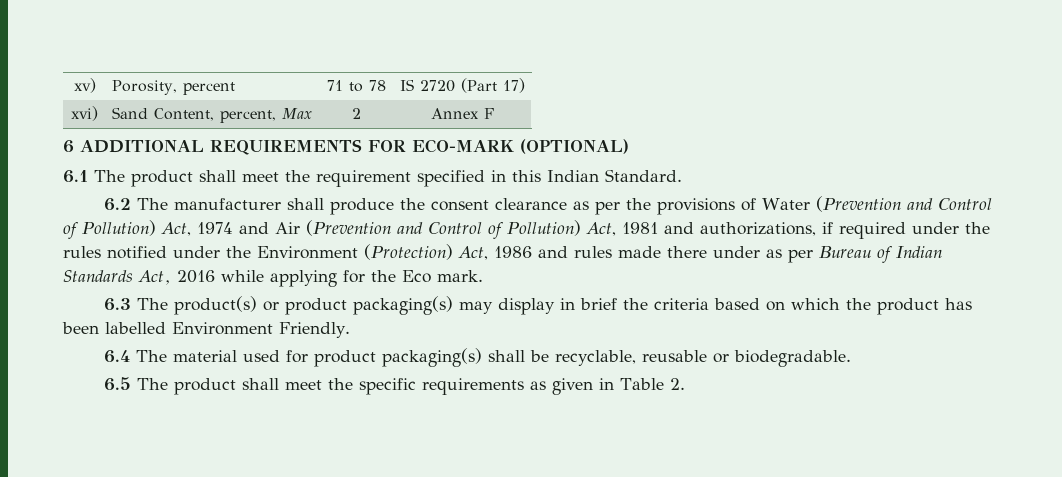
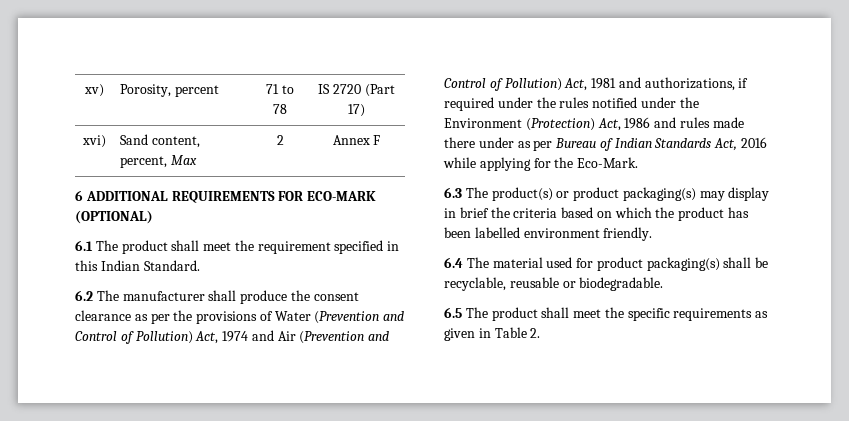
- xvi) | Sand Content, percent, Max | 2 | Annex F
+ xvi) | Sand content, percent, Max | 2 | Annex F
- 6.2 The manufacturer shall produce the consent clearance as per the provisions of Water (Prevention and Control of Pollution) Act, 1974 and Air (Prevention and Control of Pollution) Act, 1981 and authorizations, if required under the rules notified under the Environment (Protection) Act, 1986 and rules made there under as per Bureau of Indian Standards Act, 2016 while applying for the Eco mark.
+ 6.2 The manufacturer shall produce the consent clearance as per the provisions of Water (Prevention and Control of Pollution) Act, 1974 and Air (Prevention and Control of Pollution) Act, 1981 and authorizations, if required under the rules notified under the Environment (Protection) Act, 1986 and rules made there under as per Bureau of Indian Standards Act, 2016 while applying for the Eco-Mark.
- 6.3 The product(s) or product packaging(s) may display in brief the criteria based on which the product has been labelled Environment Friendly.
+ 6.3 The product(s) or product packaging(s) may display in brief the criteria based on which the product has been labelled environment friendly.

